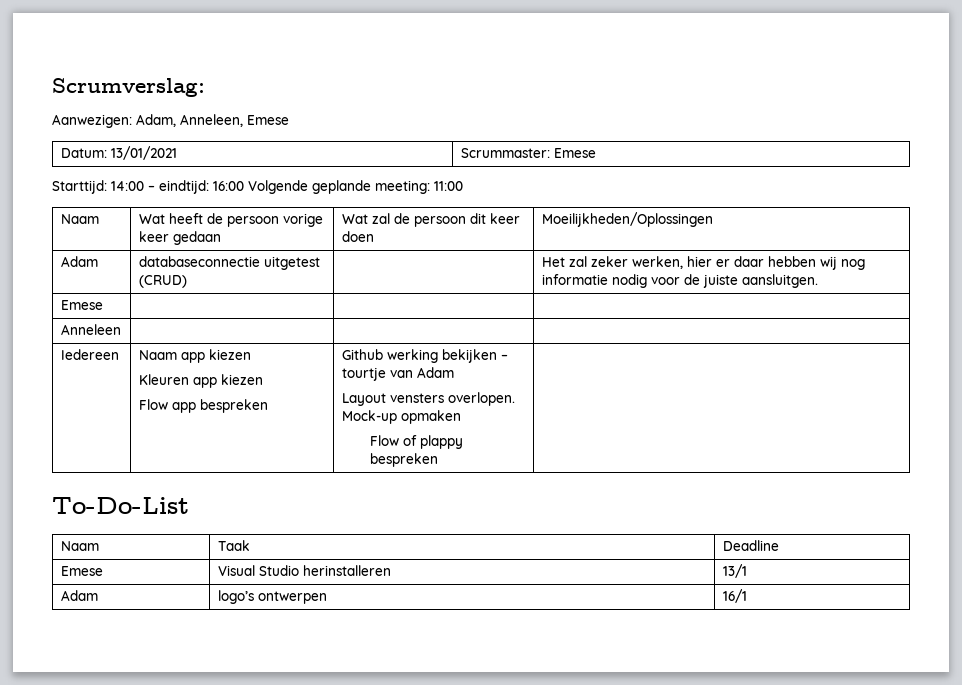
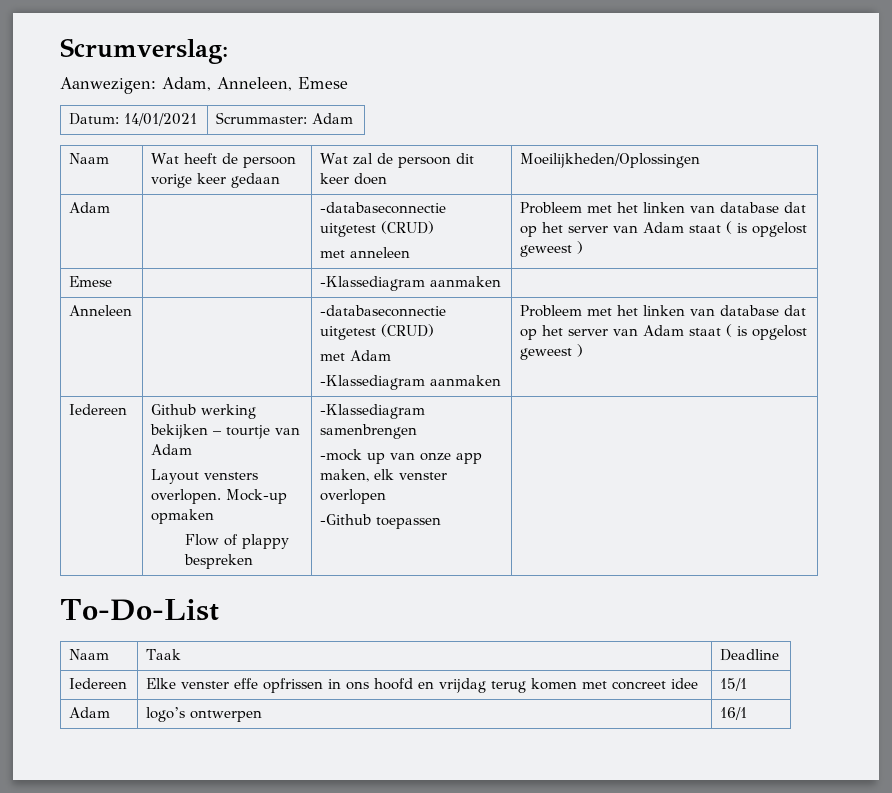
- Datum: 13/01/2021 | Scrummaster: Emese
- Starttijd: 14:00 – eindtijd: 16:00 Volgende geplande meeting: 11:00
+ Datum: 14/01/2021 | Scrummaster: Adam
- Adam | databaseconnectie uitgetest (CRUD) | | Het zal zeker werken, hier er daar hebben wij nog informatie nodig voor de juiste aansluitgen.
+ Adam | | -databaseconnectie uitgetest (CRUD)
+ met anneleen | Probleem met het linken van database dat op het server van Adam staat ( is opgelost geweest )
- Emese | | |
+ Emese | | -Klassediagram aanmaken |
- Anneleen | | |
- Iedereen | Naam app kiezen
- Kleuren app kiezen
- Flow app bespreken | Github werking bekijken – tourtje van Adam
+ Anneleen | | -databaseconnectie uitgetest (CRUD)
+ met Adam
+ -Klassediagram aanmaken | Probleem met het linken van database dat op het server van Adam staat ( is opgelost geweest )
+ Iedereen | Github werking bekijken – tourtje van Adam
  Layout vensters overlopen. Mock-up opmaken
- Flow of plappy bespreken |
+ Flow of plappy bespreken | -Klassediagram samenbrengen
+ -mock up van onze app maken, elk venster overlopen
+ -Github toepassen |
  To-Do-List
  Naam | Taak | Deadline
- Emese | Visual Studio herinstalleren | 13/1
+ Iedereen | Elke venster effe opfrissen in ons hoofd en vrijdag terug komen met concreet idee | 15/1

